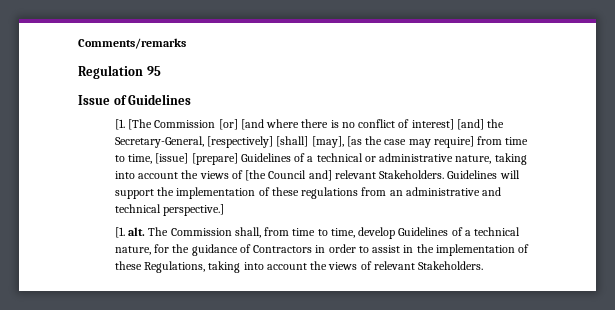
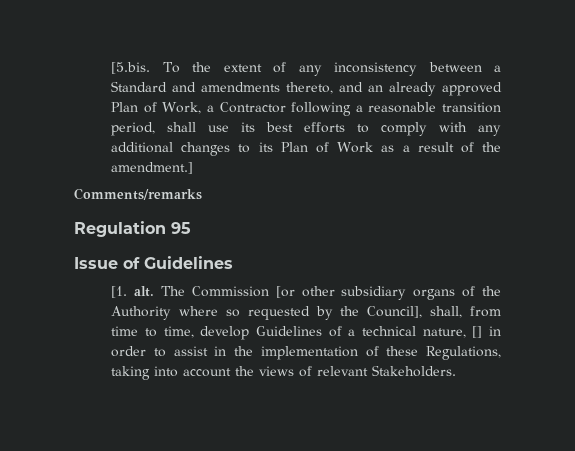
+ [5.bis. To the extent of any inconsistency between a Standard and amendments thereto, and an already approved Plan of Work, a Contractor following a reasonable transition period, shall use its best efforts to comply with any additional changes to its Plan of Work as a result of the amendment.]
- [1. [The Commission [or] [and where there is no conflict of interest] [and] the Secretary-General, [respectively] [shall] [may], [as the case may require] from time to time, [issue] [prepare] Guidelines of a technical or administrative nature, taking into account the views of [the Council and] relevant Stakeholders. Guidelines will support the implementation of these regulations from an administrative and technical perspective.]
- [1. alt. The Commission shall, from time to time, develop Guidelines of a technical nature, for the guidance of Contractors in order to assist in the implementation of these Regulations, taking into account the views of relevant Stakeholders.
+ [1. alt. The Commission [or other subsidiary organs of the Authority where so requested by the Council], shall, from time to time, develop Guidelines of a technical nature, [] in order to assist in the implementation of these Regulations, taking into account the views of relevant Stakeholders.

